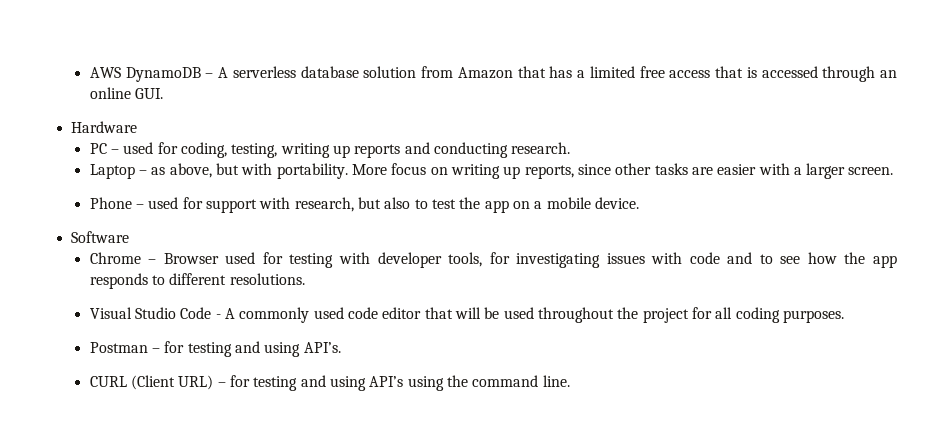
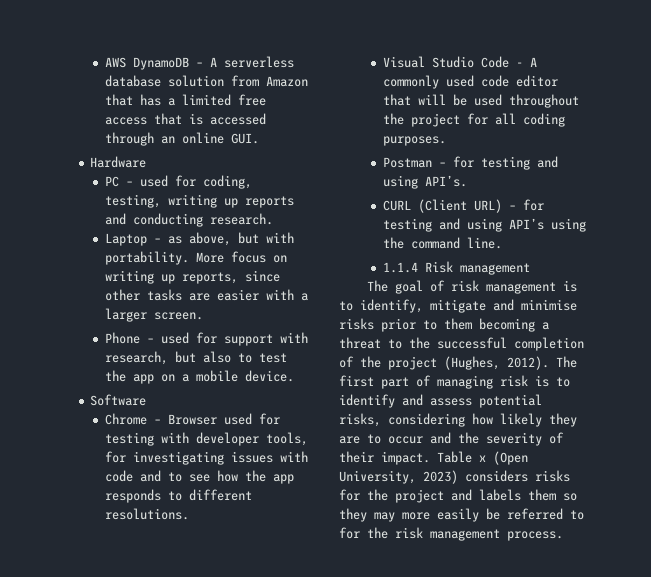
+ 1.1.4 Risk management
+ The goal of risk management is to identify, mitigate and minimise risks prior to them becoming a threat to the successful completion of the project (Hughes, 2012). The first part of managing risk is to identify and assess potential risks, considering how likely they are to occur and the severity of their impact. Table x (Open University, 2023) considers risks for the project and labels them so they may more easily be referred to for the risk management process.

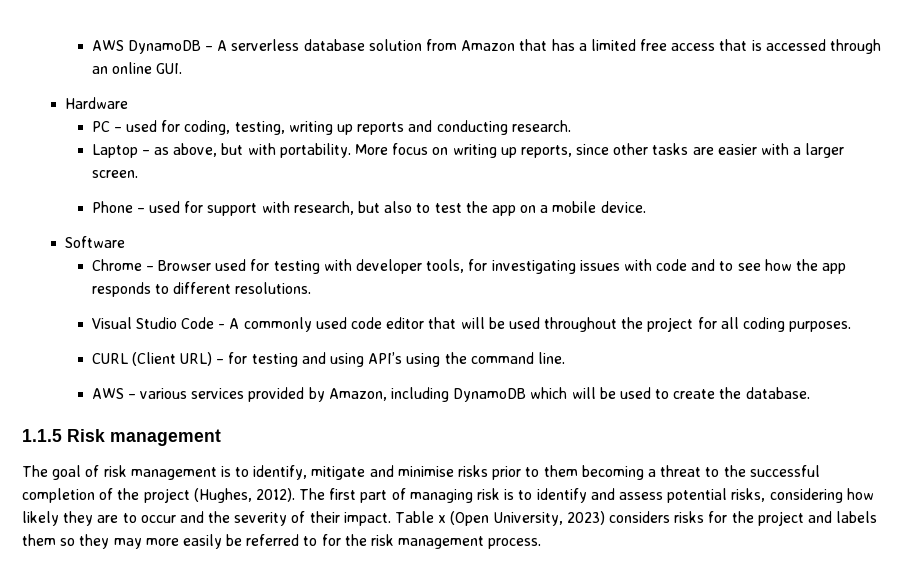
- Postman – for testing and using API’s.
- 1.1.4 Risk management
+ AWS – various services provided by Amazon, including DynamoDB which will be used to create the database.
+ 1.1.5 Risk management

